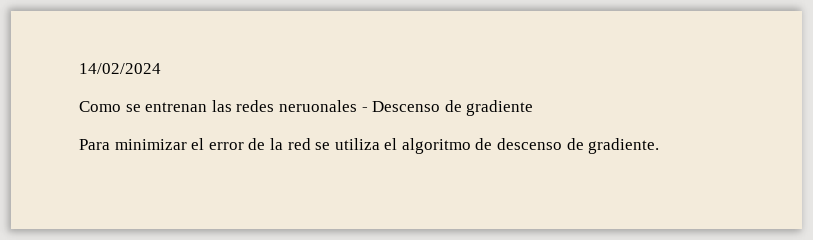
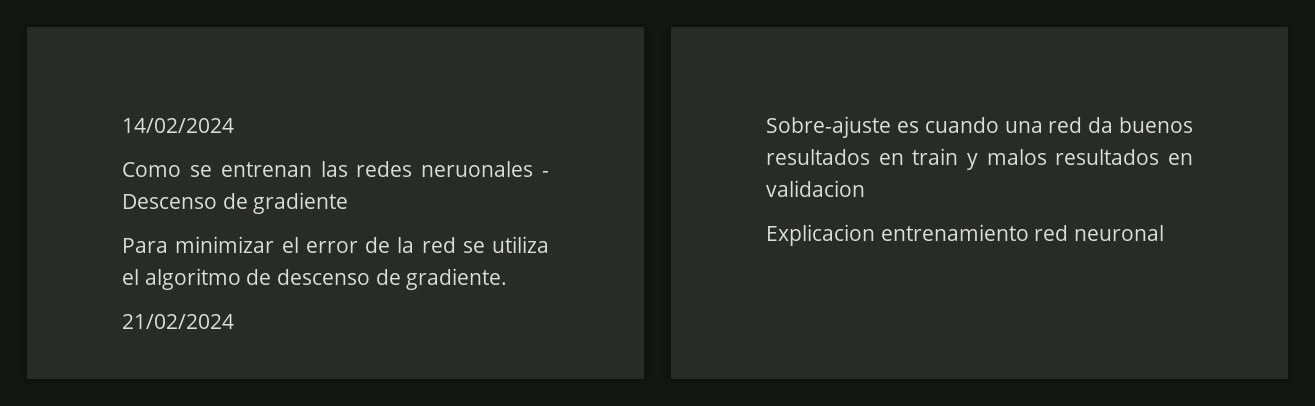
+ 21/02/2024
+ Sobre-ajuste es cuando una red da buenos resultados en train y malos resultados en validacion
+ Explicacion entrenamiento red neuronal

